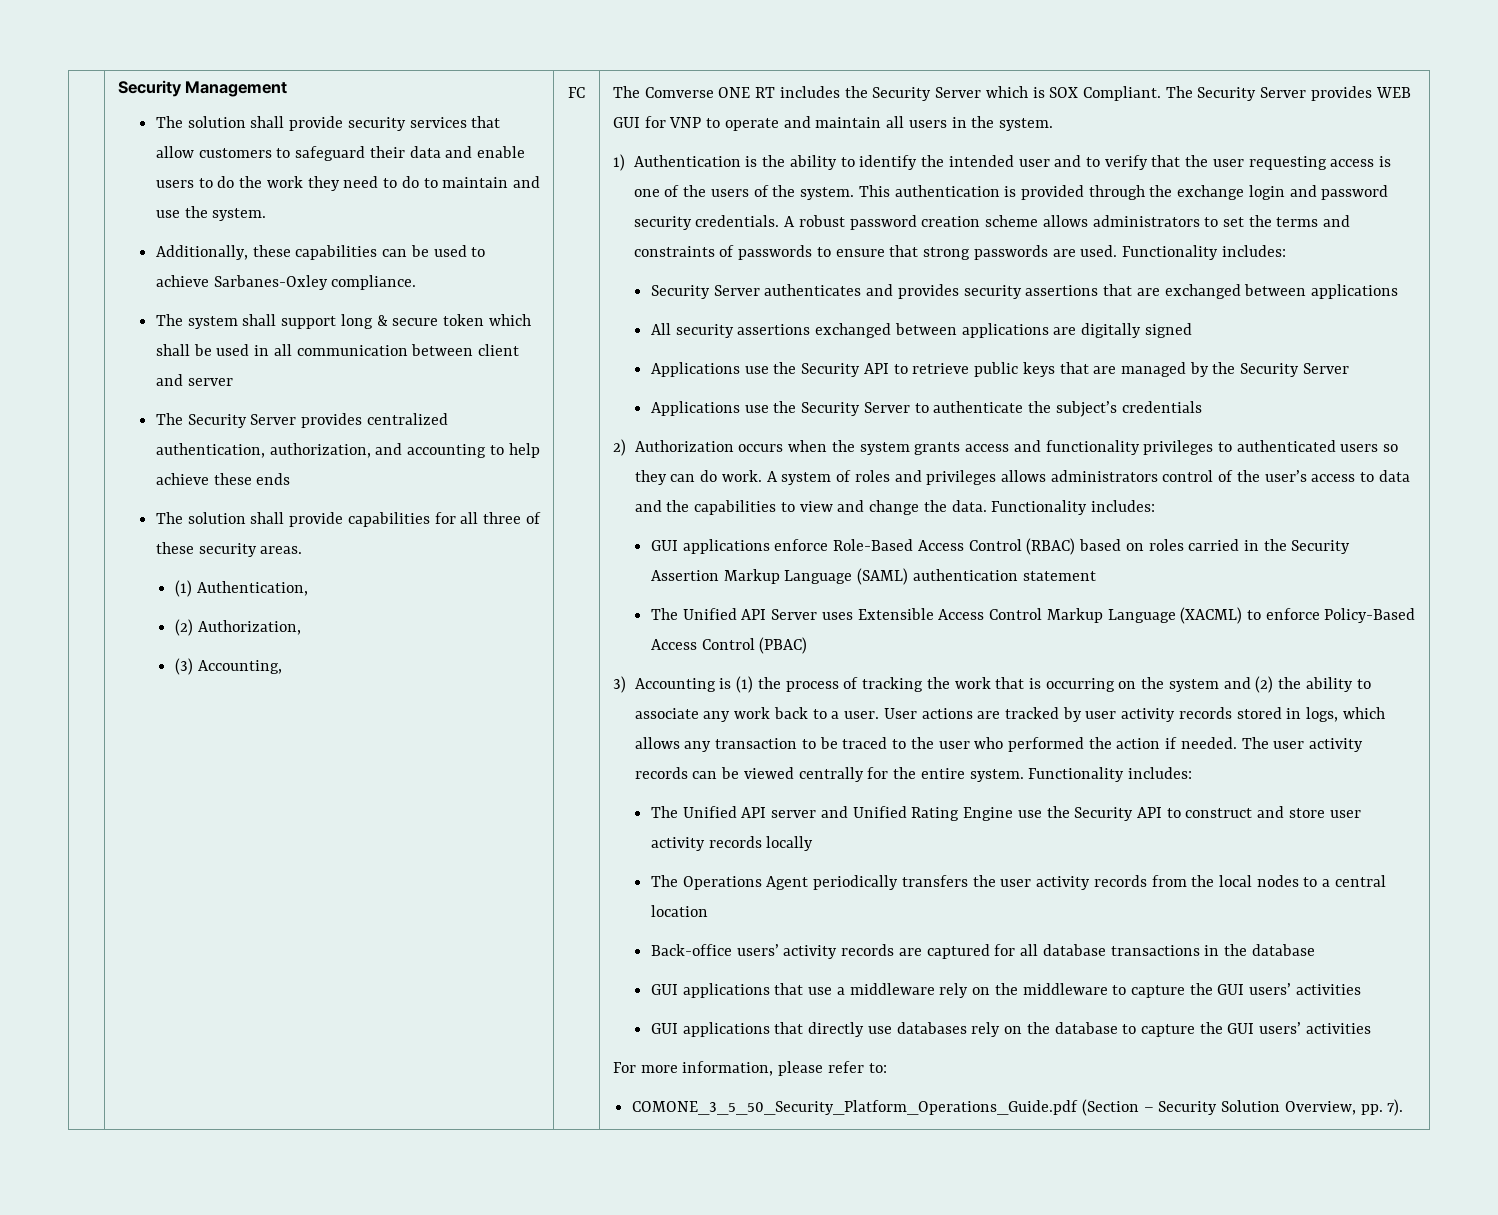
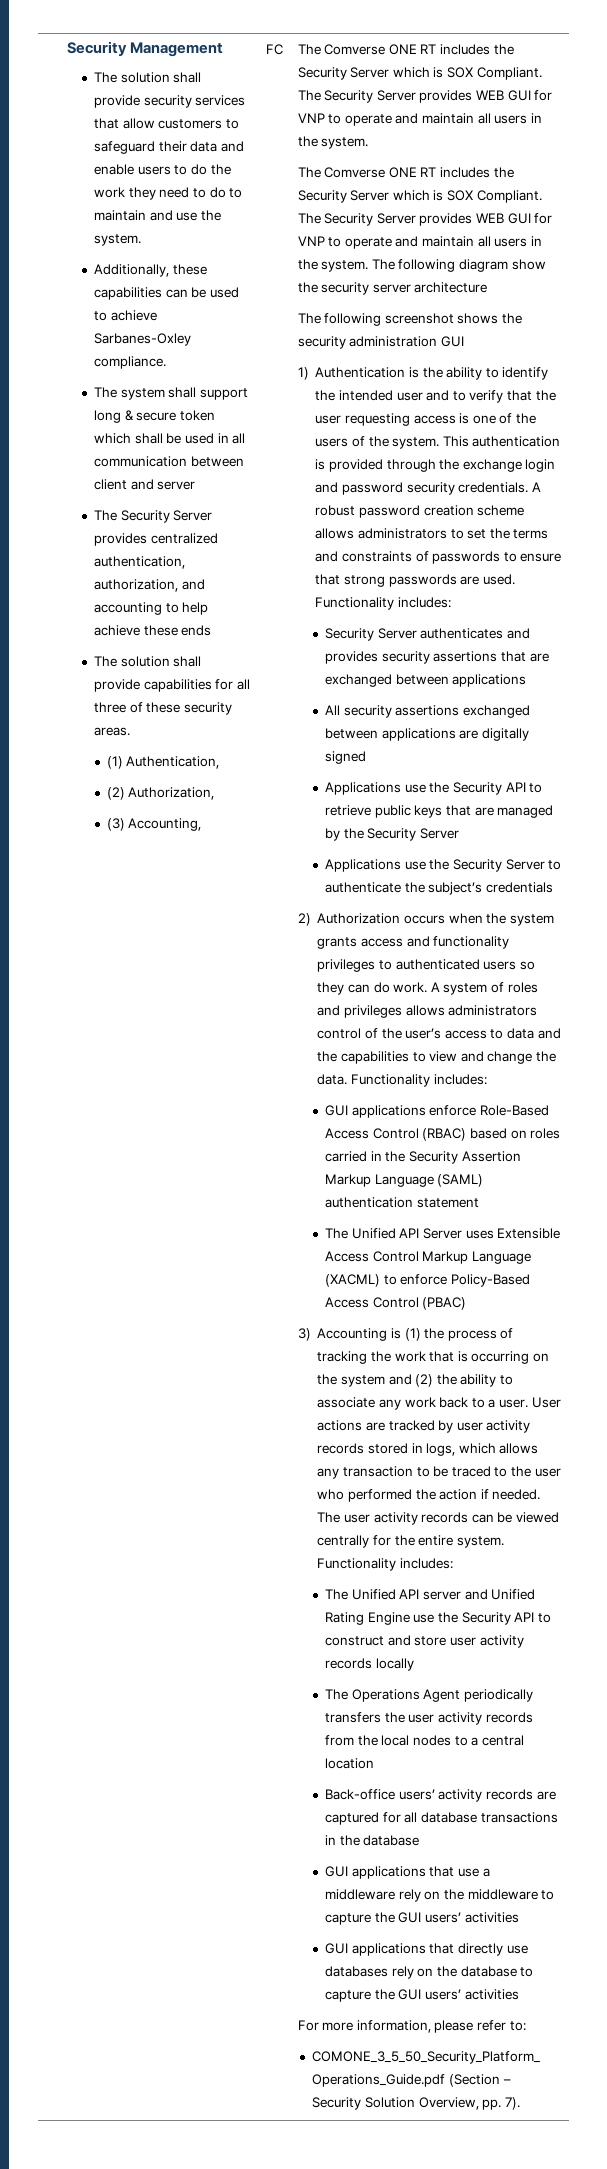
+ The Comverse ONE RT includes the Security Server which is SOX Compliant. The Security Server provides WEB GUI for VNP to operate and maintain all users in the system. The following diagram show the security server architecture
+ The following screenshot shows the security administration GUI

